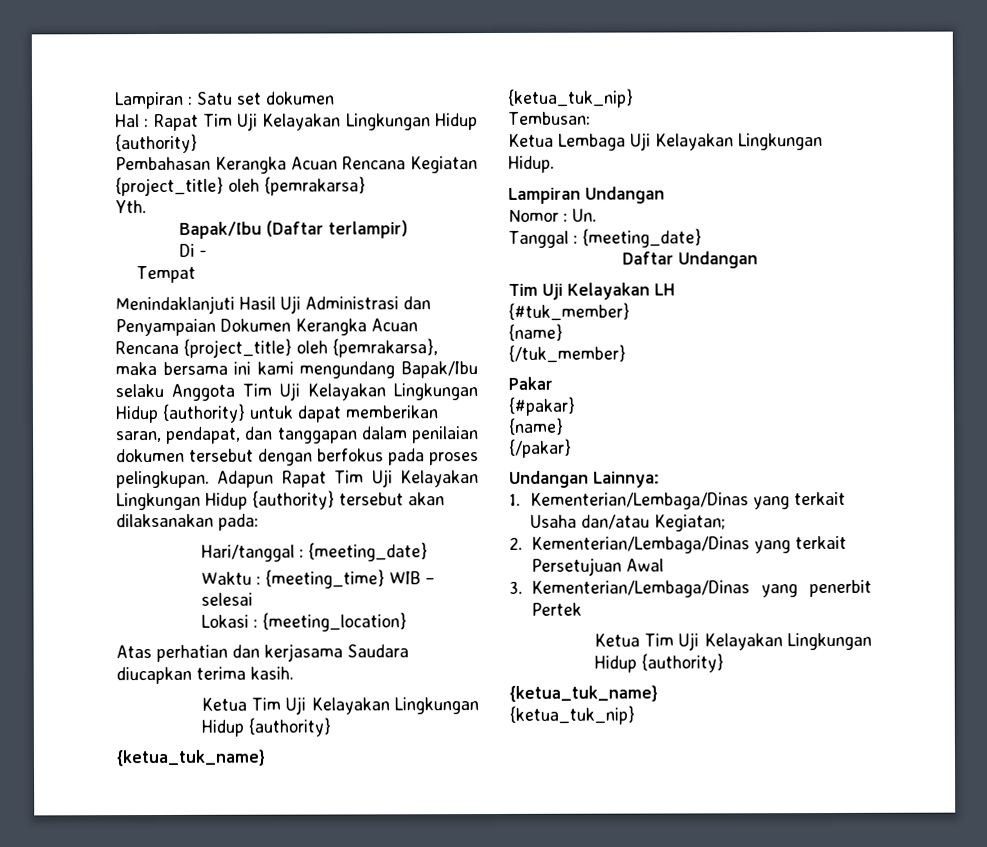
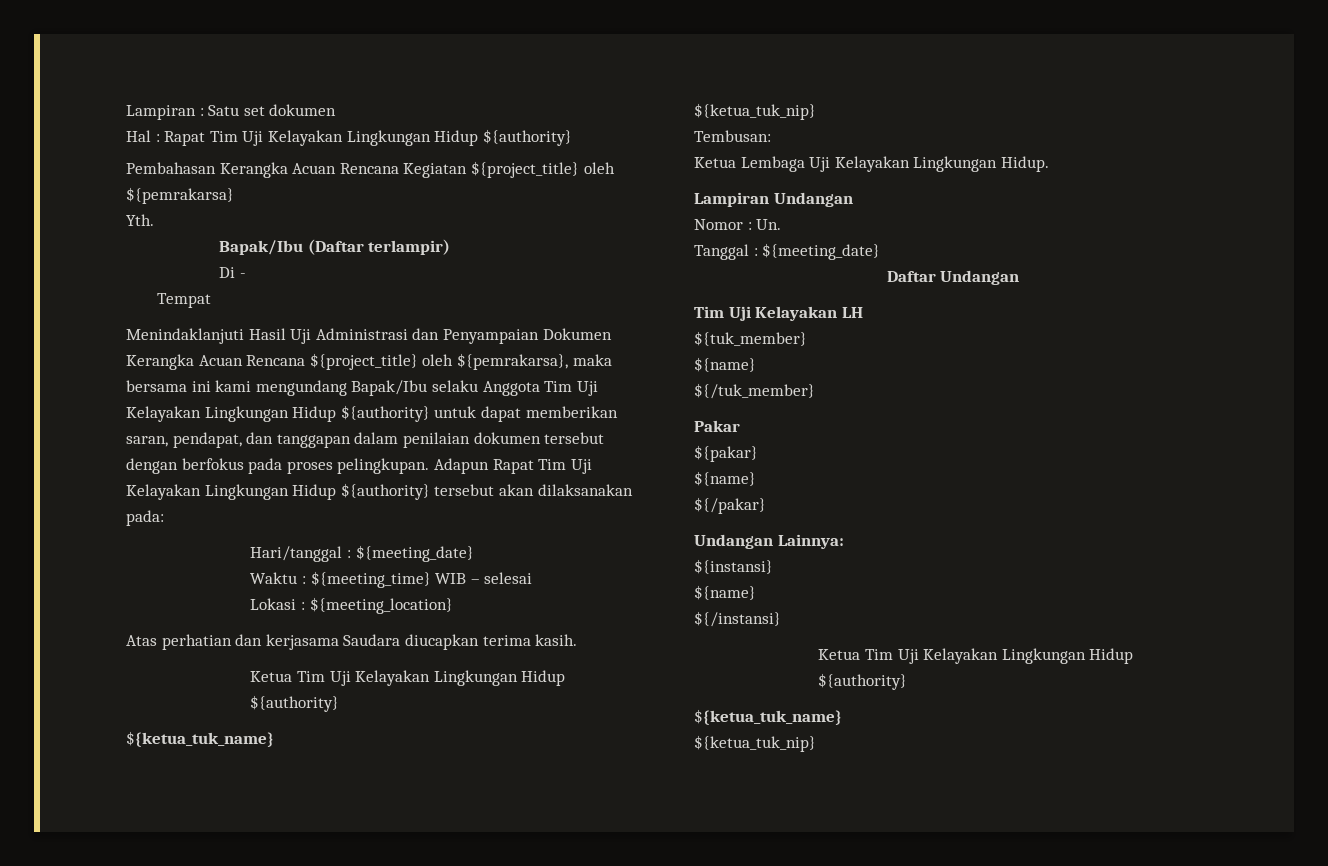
- Hal : Rapat Tim Uji Kelayakan Lingkungan Hidup {authority}
+ Hal : Rapat Tim Uji Kelayakan Lingkungan Hidup ${authority}
- Pembahasan Kerangka Acuan Rencana Kegiatan {project_title} oleh {pemrakarsa}
+ Pembahasan Kerangka Acuan Rencana Kegiatan ${project_title} oleh ${pemrakarsa}
- Menindaklanjuti Hasil Uji Administrasi dan Penyampaian Dokumen Kerangka Acuan Rencana {project_title} oleh {pemrakarsa}, maka bersama ini kami mengundang Bapak/Ibu selaku Anggota Tim Uji Kelayakan Lingkungan Hidup {authority} untuk dapat memberikan saran, pendapat, dan tanggapan dalam penilaian dokumen tersebut dengan berfokus pada proses pelingkupan.
+ Menindaklanjuti Hasil Uji Administrasi dan Penyampaian Dokumen Kerangka Acuan Rencana ${project_title} oleh ${pemrakarsa}, maka bersama ini kami mengundang Bapak/Ibu selaku Anggota Tim Uji Kelayakan Lingkungan Hidup ${authority} untuk dapat memberikan saran, pendapat, dan tanggapan dalam penilaian dokumen tersebut dengan berfokus pada proses pelingkupan.
- Adapun Rapat Tim Uji Kelayakan Lingkungan Hidup {authority} tersebut akan dilaksanakan pada:
+ Adapun Rapat Tim Uji Kelayakan Lingkungan Hidup ${authority} tersebut akan dilaksanakan pada:
- Hari/tanggal : {meeting_date}
+ Hari/tanggal : ${meeting_date}
- Waktu : {meeting_time} WIB – selesai
+ Waktu : ${meeting_time} WIB – selesai
- Lokasi : {meeting_location}
+ Lokasi : ${meeting_location}
  Atas perhatian dan kerjasama Saudara diucapkan terima kasih.
- Ketua Tim Uji Kelayakan Lingkungan Hidup {authority}
- {ketua_tuk_name}
- {ketua_tuk_nip}
+ Ketua Tim Uji Kelayakan Lingkungan Hidup ${authority}
+ ${ketua_tuk_name}
+ ${ketua_tuk_nip}
- Tanggal : {meeting_date}
+ Tanggal : ${meeting_date}
- {#tuk_member}
- {name}
- {/tuk_member}
+ ${tuk_member}
+ ${name}
+ ${/tuk_member}
  Pakar
- {#pakar}
- {name}
- {/pakar}
+ ${pakar}
+ ${name}
+ ${/pakar}
  Undangan Lainnya:
- 1. Kementerian/Lembaga/Dinas yang terkait Usaha dan/atau Kegiatan;
- 2. Kementerian/Lembaga/Dinas yang terkait Persetujuan Awal
- 3. Kementerian/Lembaga/Dinas yang penerbit Pertek
- Ketua Tim Uji Kelayakan Lingkungan Hidup {authority}
- {ketua_tuk_name}
- {ketua_tuk_nip}
+ ${instansi}
+ ${name}
+ ${/instansi}
+ Ketua Tim Uji Kelayakan Lingkungan Hidup ${authority}
+ ${ketua_tuk_name}
+ ${ketua_tuk_nip}

